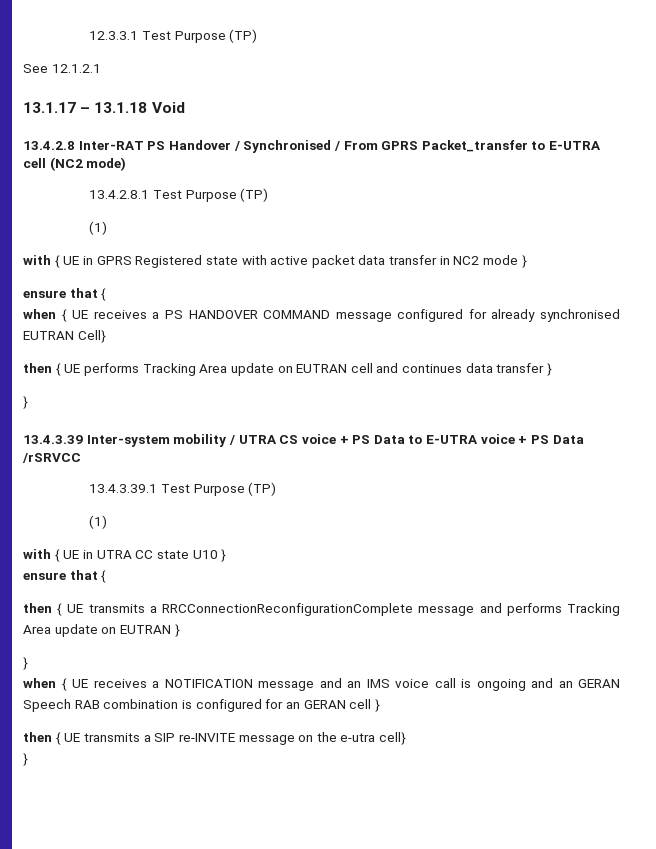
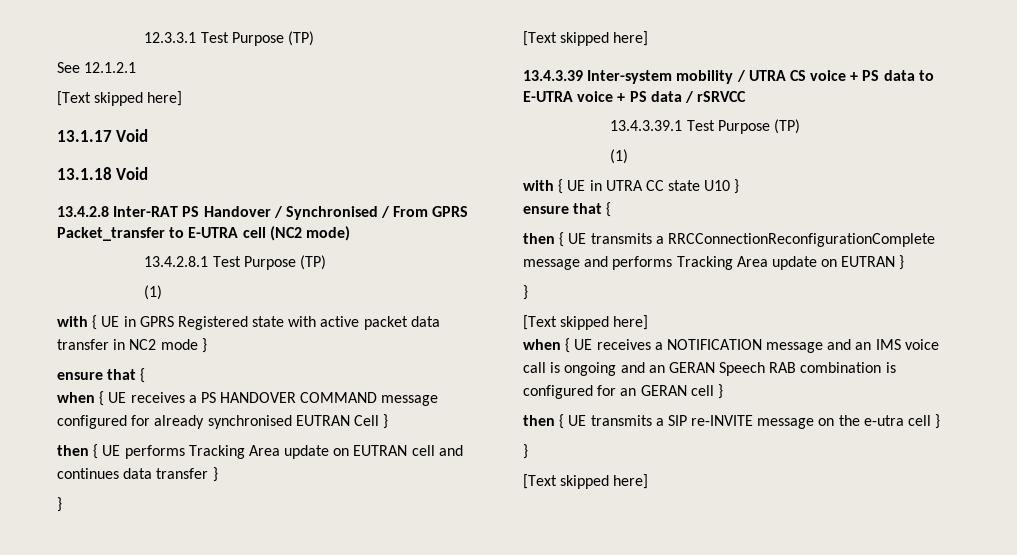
  See 12.1.2.1
+ [Text skipped here]
- 13.1.17 – 13.1.18 Void
+ 13.1.17 Void
+ 13.1.18 Void
- when { UE receives a PS HANDOVER COMMAND message configured for already synchronised EUTRAN Cell}
+ when { UE receives a PS HANDOVER COMMAND message configured for already synchronised EUTRAN Cell }
  then { UE performs Tracking Area update on EUTRAN cell and continues data transfer }
  }
+ [Text skipped here]
- 13.4.3.39 Inter-system mobility / UTRA CS voice + PS Data to E-UTRA voice + PS Data /rSRVCC
+ 13.4.3.39 Inter-system mobility / UTRA CS voice + PS data to E-UTRA voice + PS data / rSRVCC
  then { UE transmits a RRCConnectionReconfigurationComplete message and performs Tracking Area update on EUTRAN }
  }
+ [Text skipped here]
- then { UE transmits a SIP re-INVITE message on the e-utra cell}
+ then { UE transmits a SIP re-INVITE message on the e-utra cell }
  }
+ [Text skipped here]

